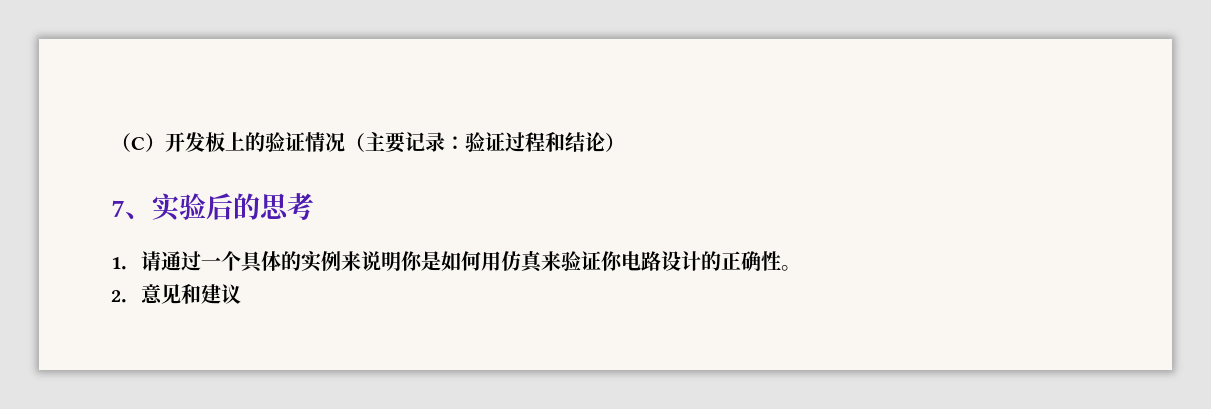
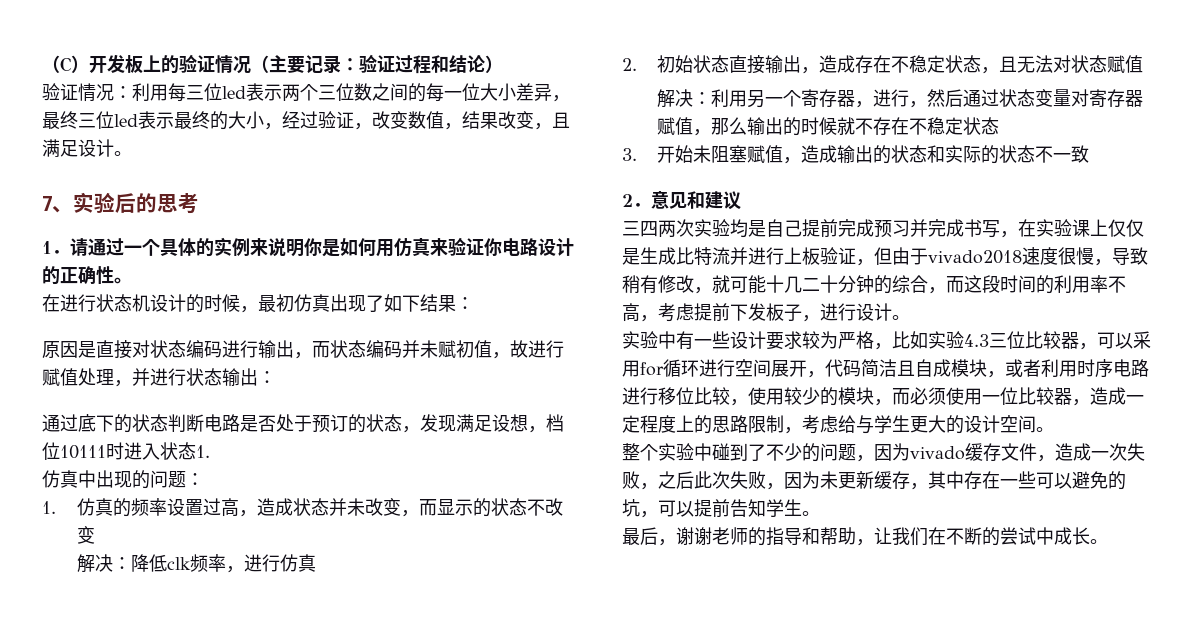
+ 验证情况：利用每三位led表示两个三位数之间的每一位大小差异，最终三位led表示最终的大小，经过验证，改变数值，结果改变，且满足设计。
+ 在进行状态机设计的时候，最初仿真出现了如下结果：
+ 原因是直接对状态编码进行输出，而状态编码并未赋初值，故进行赋值处理，并进行状态输出：
+ 通过底下的状态判断电路是否处于预订的状态，发现满足设想，档位10111时进入状态1.
+ 仿真中出现的问题：
+ 1.仿真的频率设置过高，造成状态并未改变，而显示的状态不改变
+ 解决：降低clk频率，进行仿真
+ 2.初始状态直接输出，造成存在不稳定状态，且无法对状态赋值
+ 解决：利用另一个寄存器，进行，然后通过状态变量对寄存器赋值，那么输出的时候就不存在不稳定状态
+ 3.开始未阻塞赋值，造成输出的状态和实际的状态不一致
  2．意见和建议
+ 三四两次实验均是自己提前完成预习并完成书写，在实验课上仅仅是生成比特流并进行上板验证，但由于vivado2018速度很慢，导致稍有修改，就可能十几二十分钟的综合，而这段时间的利用率不高，考虑提前下发板子，进行设计。
+ 实验中有一些设计要求较为严格，比如实验4.3三位比较器，可以采用for循环进行空间展开，代码简洁且自成模块，或者利用时序电路进行移位比较，使用较少的模块，而必须使用一位比较器，造成一定程度上的思路限制，考虑给与学生更大的设计空间。
+ 整个实验中碰到了不少的问题，因为vivado缓存文件，造成一次失败，之后此次失败，因为未更新缓存，其中存在一些可以避免的坑，可以提前告知学生。
+ 最后，谢谢老师的指导和帮助，让我们在不断的尝试中成长。

